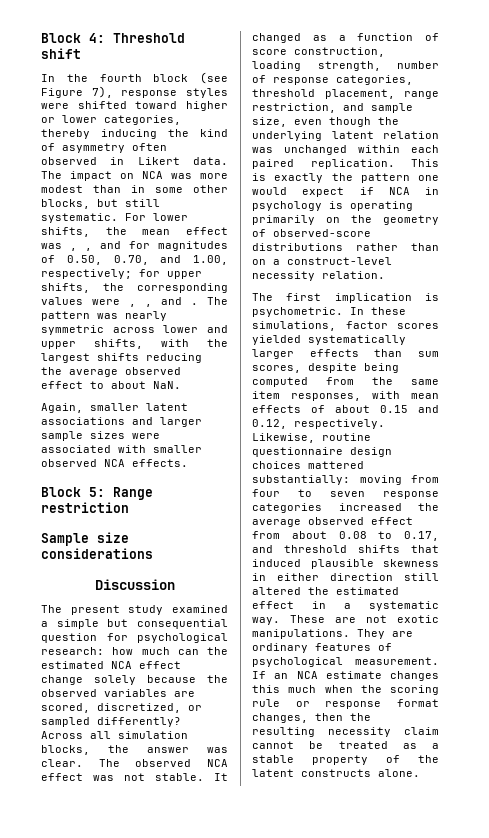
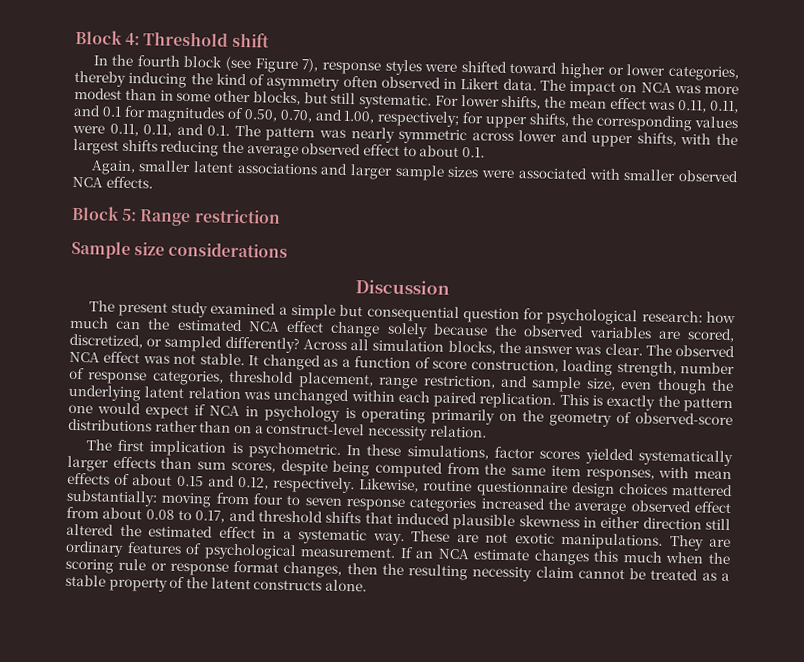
- For lower shifts, the mean effect was , , and for magnitudes of 0.50, 0.70, and 1.00, respectively; for upper shifts, the corresponding values were , , and . The pattern was nearly symmetric across lower and upper shifts, with the largest shifts reducing the average observed effect to about NaN.
+ For lower shifts, the mean effect was 0.11, 0.11, and 0.1 for magnitudes of 0.50, 0.70, and 1.00, respectively; for upper shifts, the corresponding values were 0.11, 0.11, and 0.1. The pattern was nearly symmetric across lower and upper shifts, with the largest shifts reducing the average observed effect to about 0.1.

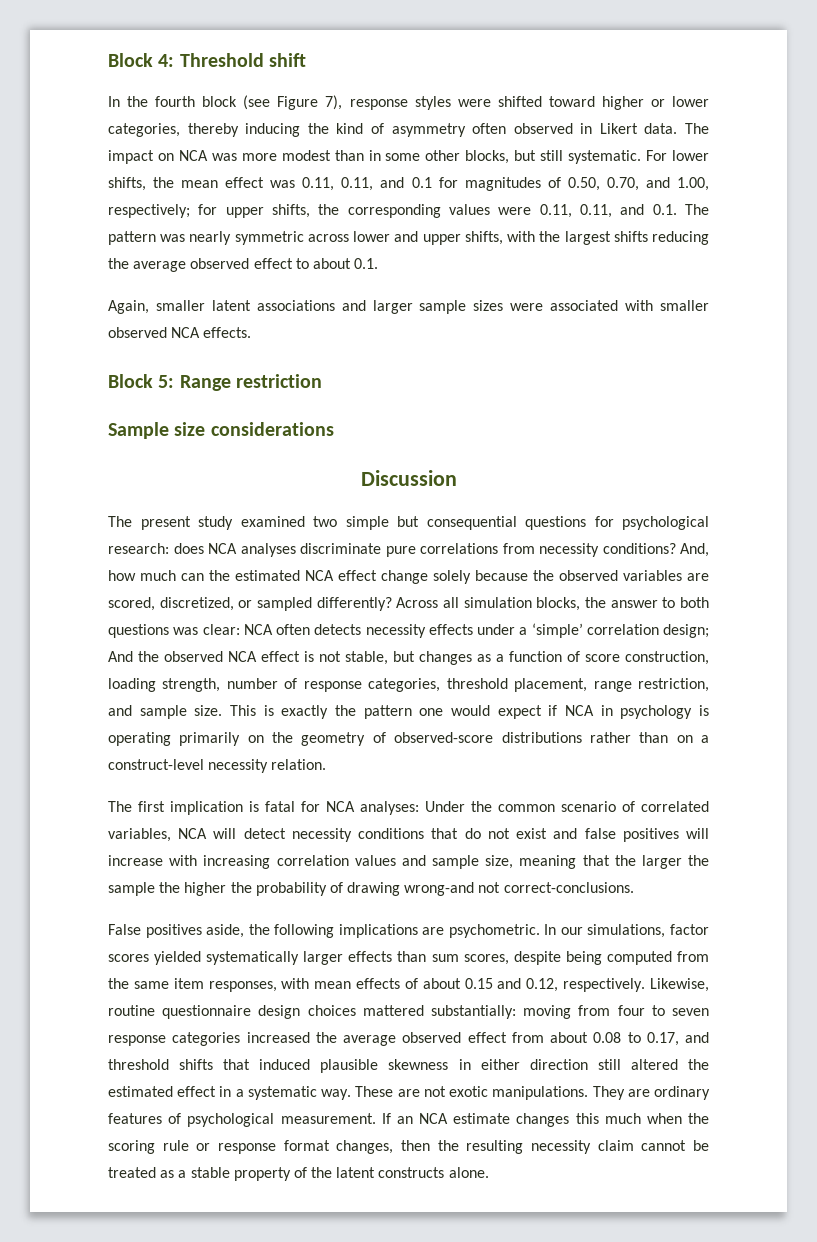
- The present study examined a simple but consequential question for psychological research: how much can the estimated NCA effect change solely because the observed variables are scored, discretized, or sampled differently?
+ The present study examined two simple but consequential questions for psychological research: does NCA analyses discriminate pure correlations from necessity conditions? And, how much can the estimated NCA effect change solely because the observed variables are scored, discretized, or sampled differently?
- Across all simulation blocks, the answer was clear. The observed NCA effect was not stable. It changed as a function of score construction, loading strength, number of response categories, threshold placement, range restriction, and sample size, even though the underlying latent relation was unchanged within each paired replication.
+ Across all simulation blocks, the answer to both questions was clear: NCA often detects necessity effects under a ‘simple’ correlation design; And the observed NCA effect is not stable, but changes as a function of score construction, loading strength, number of response categories, threshold placement, range restriction, and sample size.
- The first implication is psychometric.
+ The first implication is fatal for NCA analyses: Under the common scenario of correlated variables, NCA will detect necessity conditions that do not exist and false positives will increase with increasing correlation values and sample size, meaning that the larger the sample the higher the probability of drawing wrong-and not correct-conclusions.
+ False positives aside, the following implications are psychometric.
- In these simulations, factor scores yielded systematically larger effects than sum scores, despite being computed from the same item responses, with mean effects of about 0.15 and 0.12, respectively.
+ In our simulations, factor scores yielded systematically larger effects than sum scores, despite being computed from the same item responses, with mean effects of about 0.15 and 0.12, respectively.

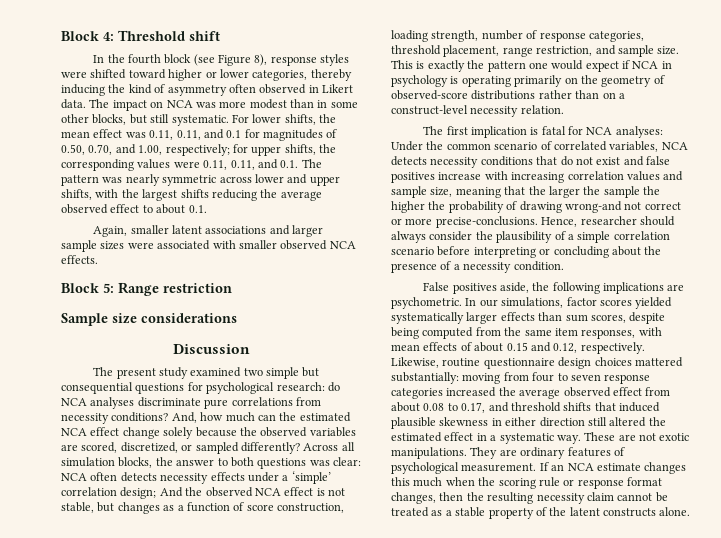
- In the fourth block (see Figure 7), response styles were shifted toward higher or lower categories, thereby inducing the kind of asymmetry often observed in Likert data.
+ In the fourth block (see Figure 8), response styles were shifted toward higher or lower categories, thereby inducing the kind of asymmetry often observed in Likert data.
- The present study examined two simple but consequential questions for psychological research: does NCA analyses discriminate pure correlations from necessity conditions?
+ The present study examined two simple but consequential questions for psychological research: do NCA analyses discriminate pure correlations from necessity conditions?
- The first implication is fatal for NCA analyses: Under the common scenario of correlated variables, NCA will detect necessity conditions that do not exist and false positives will increase with increasing correlation values and sample size, meaning that the larger the sample the higher the probability of drawing wrong-and not correct-conclusions.
+ The first implication is fatal for NCA analyses: Under the common scenario of correlated variables, NCA detects necessity conditions that do not exist and false positives increase with increasing correlation values and sample size, meaning that the larger the sample the higher the probability of drawing wrong-and not correct or more precise-conclusions. Hence, researcher should always consider the plausibility of a simple correlation scenario before interpreting or concluding about the presence of a necessity condition.

